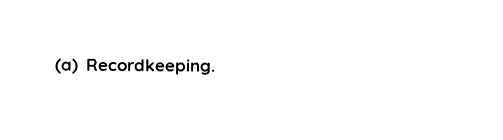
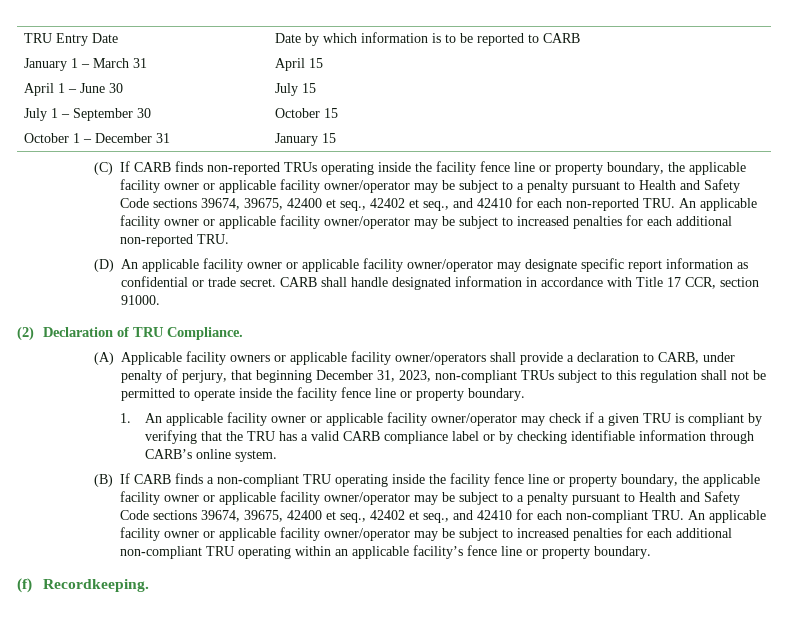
- (a) Recordkeeping.
+ TRU Entry Date | Date by which information is to be reported to CARB
+ January 1 – March 31 | April 15
+ April 1 – June 30 | July 15
+ July 1 – September 30 | October 15
+ October 1 – December 31 | January 15
+ (C) If CARB finds non-reported TRUs operating inside the facility fence line or property boundary, the applicable facility owner or applicable facility owner/operator may be subject to a penalty pursuant to Health and Safety Code sections 39674, 39675, 42400 et seq., 42402 et seq., and 42410 for each non-reported TRU. An applicable facility owner or applicable facility owner/operator may be subject to increased penalties for each additional non-reported TRU.
+ (D) An applicable facility owner or applicable facility owner/operator may designate specific report information as confidential or trade secret. CARB shall handle designated information in accordance with Title 17 CCR, section 91000.
+ (2) Declaration of TRU Compliance.
+ (A) Applicable facility owners or applicable facility owner/operators shall provide a declaration to CARB, under penalty of perjury, that beginning December 31, 2023, non-compliant TRUs subject to this regulation shall not be permitted to operate inside the facility fence line or property boundary.
+ 1. An applicable facility owner or applicable facility owner/operator may check if a given TRU is compliant by verifying that the TRU has a valid CARB compliance label or by checking identifiable information through CARB’s online system.
+ (B) If CARB finds a non-compliant TRU operating inside the facility fence line or property boundary, the applicable facility owner or applicable facility owner/operator may be subject to a penalty pursuant to Health and Safety Code sections 39674, 39675, 42400 et seq., 42402 et seq., and 42410 for each non-compliant TRU. An applicable facility owner or applicable facility owner/operator may be subject to increased penalties for each additional non-compliant TRU operating within an applicable facility’s fence line or property boundary.
+ (f) Recordkeeping.

